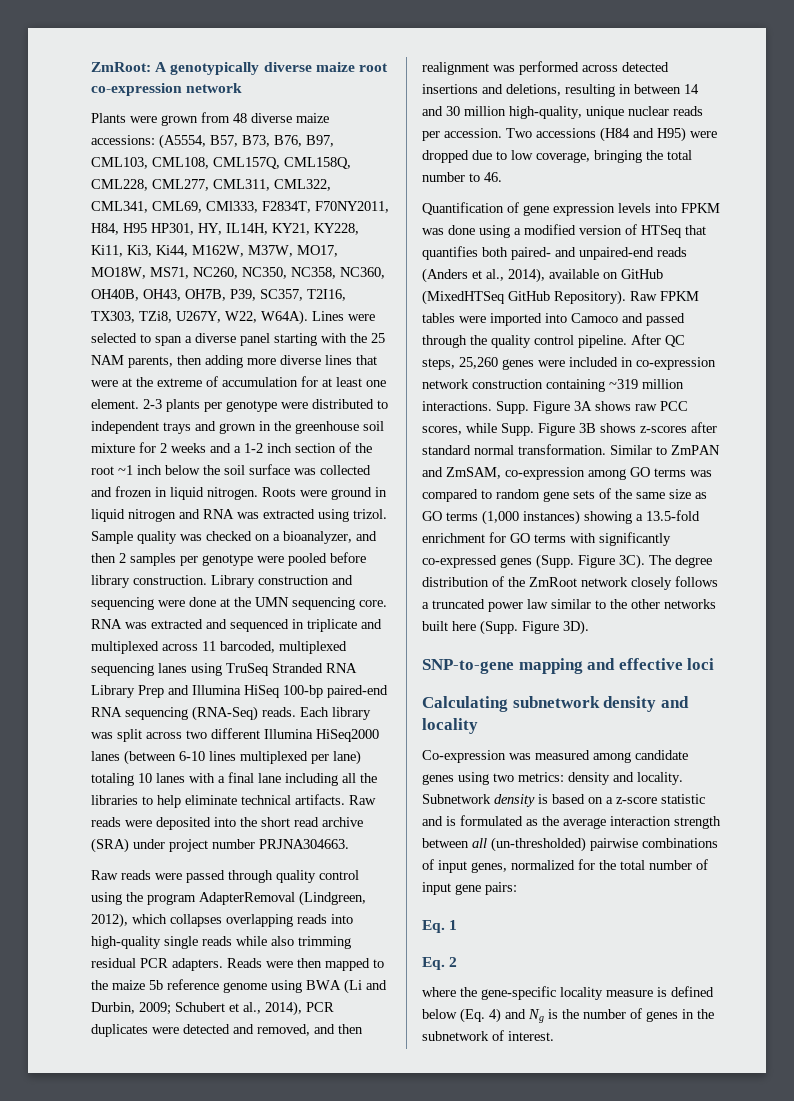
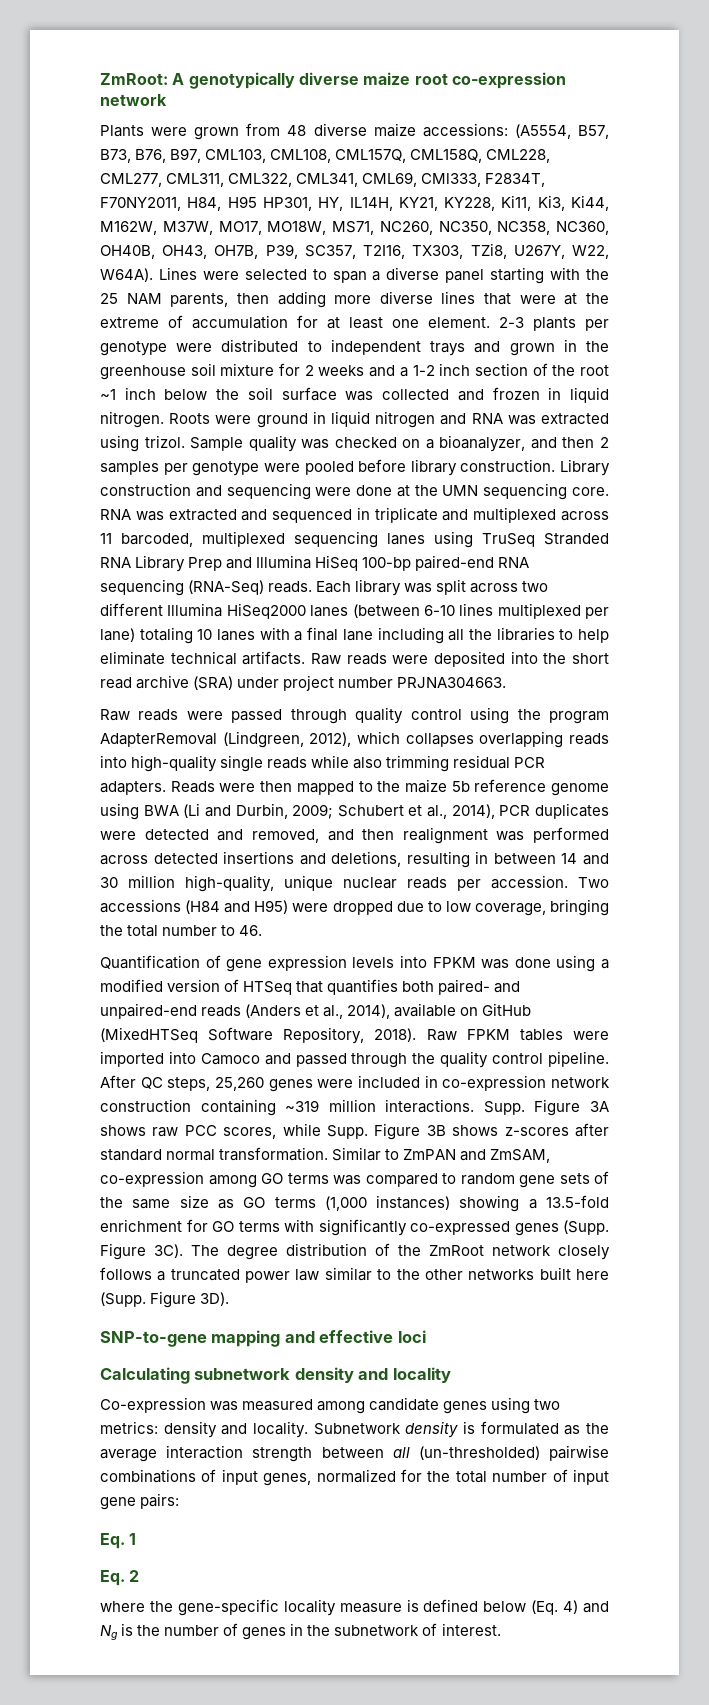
- Quantification of gene expression levels into FPKM was done using a modified version of HTSeq that quantifies both paired- and unpaired-end reads (Anders et al., 2014), available on GitHub (MixedHTSeq GitHub Repository).
+ Quantification of gene expression levels into FPKM was done using a modified version of HTSeq that quantifies both paired- and unpaired-end reads (Anders et al., 2014), available on GitHub (MixedHTSeq Software Repository, 2018).
- Subnetwork density is based on a z-score statistic and is formulated as the average interaction strength between all (un-thresholded) pairwise combinations of input genes, normalized for the total number of input gene pairs:
+ Subnetwork density is formulated as the average interaction strength between all (un-thresholded) pairwise combinations of input genes, normalized for the total number of input gene pairs:

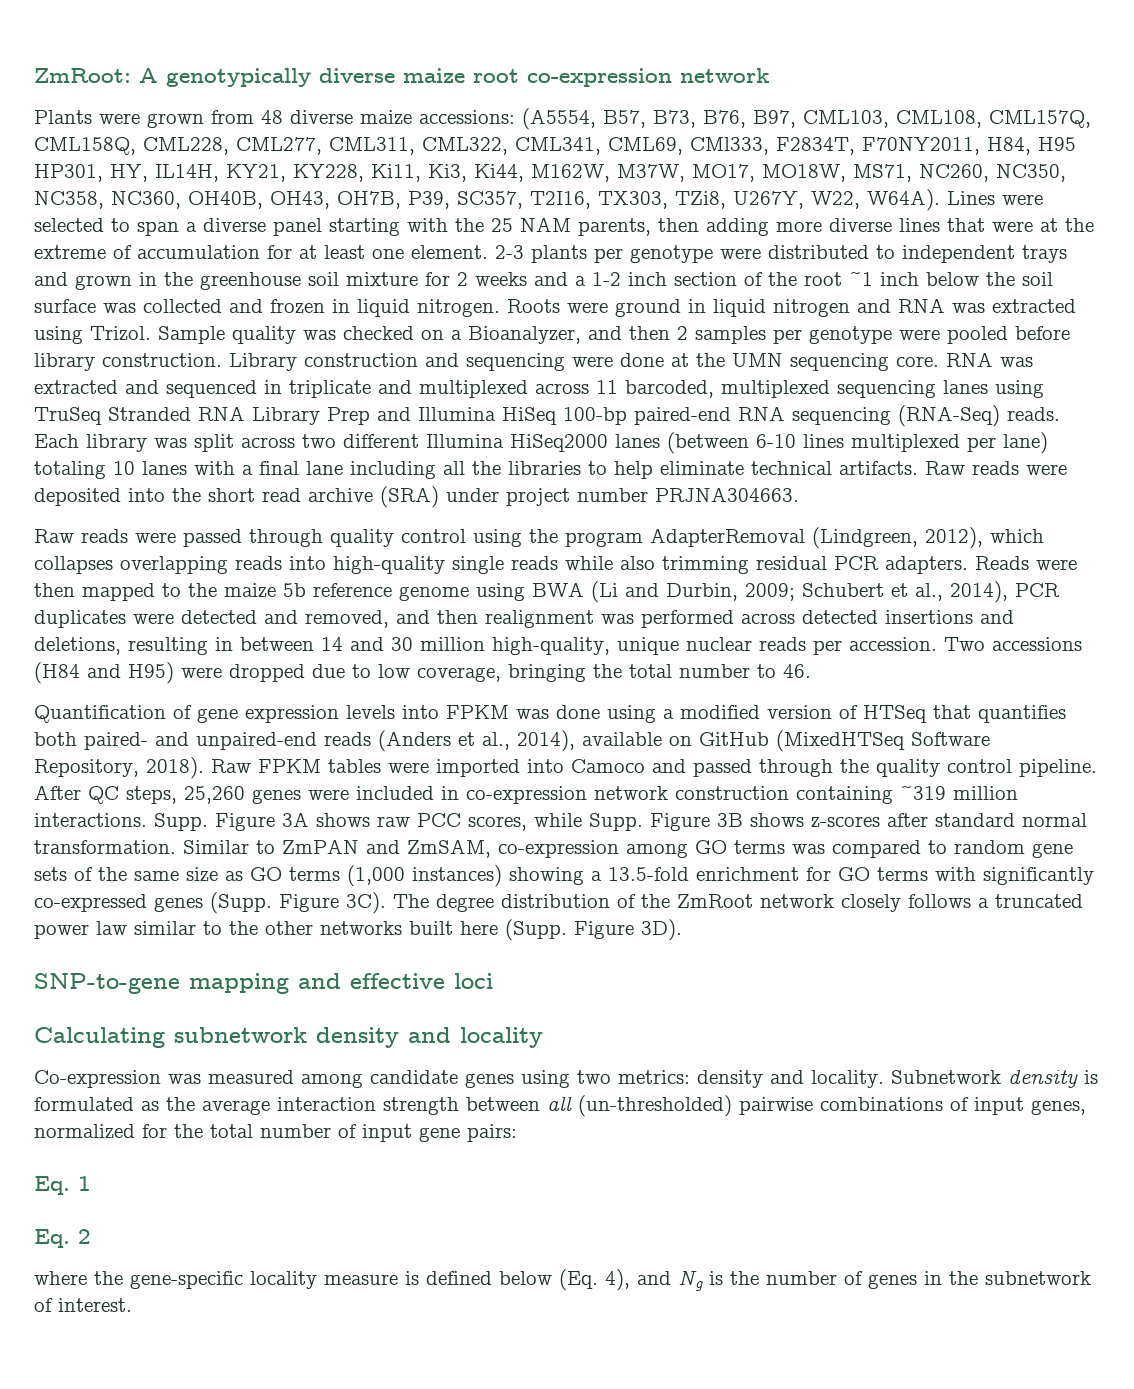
- Roots were ground in liquid nitrogen and RNA was extracted using trizol.
+ Roots were ground in liquid nitrogen and RNA was extracted using Trizol.
- Sample quality was checked on a bioanalyzer, and then 2 samples per genotype were pooled before library construction.
+ Sample quality was checked on a Bioanalyzer, and then 2 samples per genotype were pooled before library construction.
- where the gene-specific locality measure is defined below (Eq. 4) and Ng is the number of genes in the subnetwork of interest.
+ where the gene-specific locality measure is defined below (Eq. 4), and Ng is the number of genes in the subnetwork of interest.

